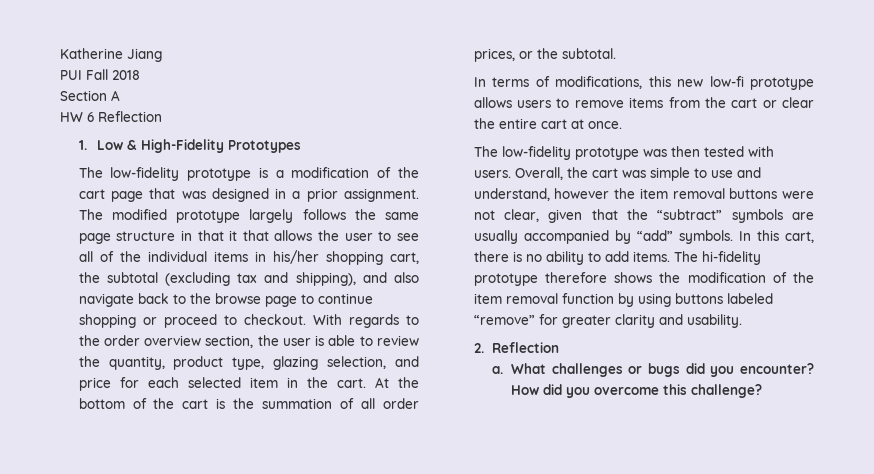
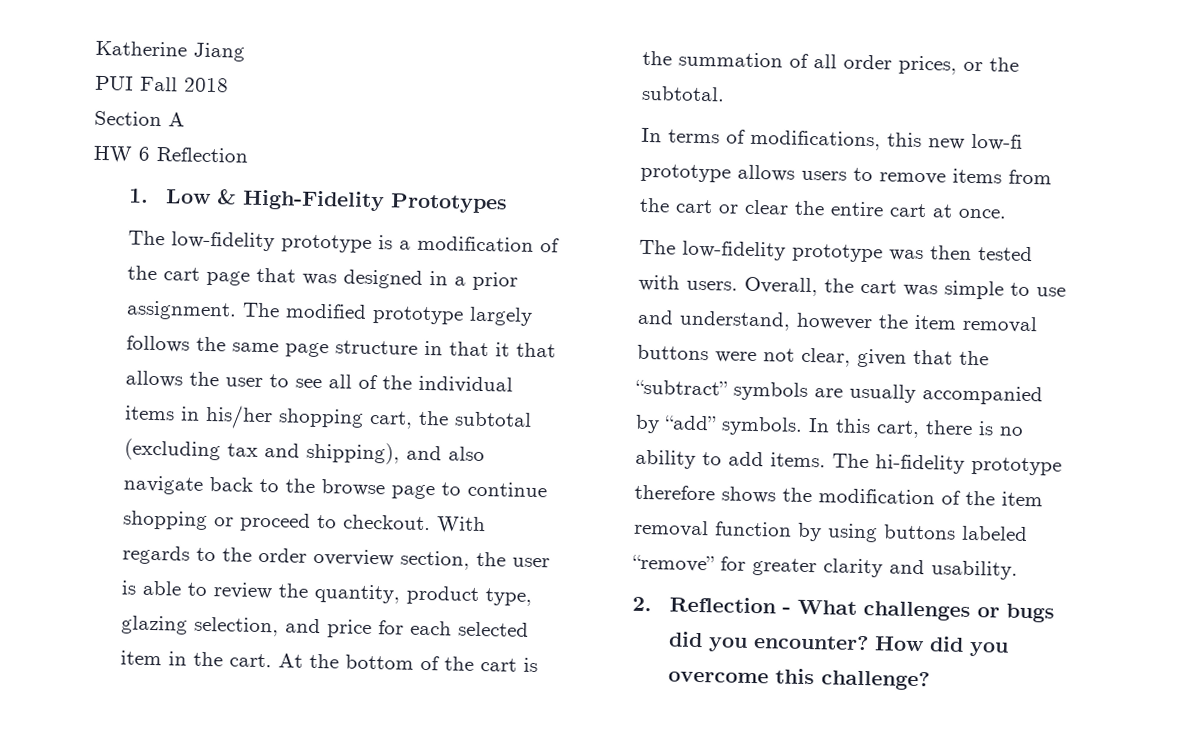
- 2. Reflection
- a. What challenges or bugs did you encounter?
+ 2. Reflection - What challenges or bugs did you encounter?

